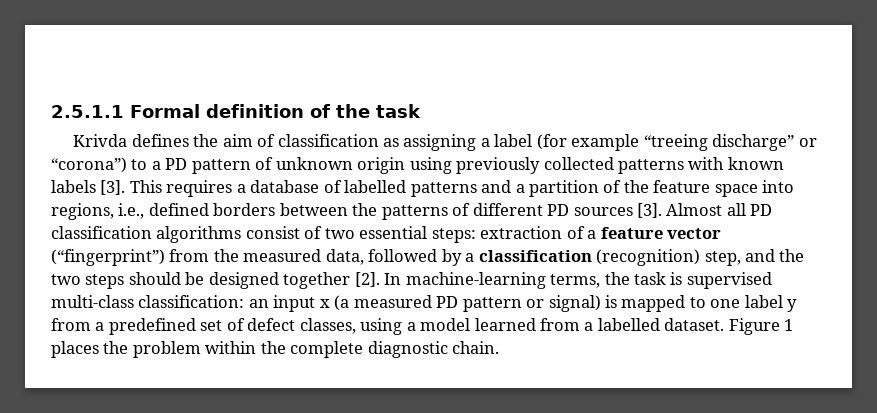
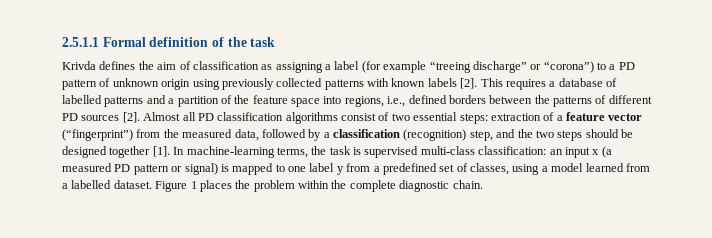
- Krivda defines the aim of classification as assigning a label (for example “treeing discharge” or “corona”) to a PD pattern of unknown origin using previously collected patterns with known labels [3].
+ Krivda defines the aim of classification as assigning a label (for example “treeing discharge” or “corona”) to a PD pattern of unknown origin using previously collected patterns with known labels [2].
- This requires a database of labelled patterns and a partition of the feature space into regions, i.e., defined borders between the patterns of different PD sources [3].
+ This requires a database of labelled patterns and a partition of the feature space into regions, i.e., defined borders between the patterns of different PD sources [2].
- Almost all PD classification algorithms consist of two essential steps: extraction of a feature vector (“fingerprint”) from the measured data, followed by a classification (recognition) step, and the two steps should be designed together [2].
+ Almost all PD classification algorithms consist of two essential steps: extraction of a feature vector (“fingerprint”) from the measured data, followed by a classification (recognition) step, and the two steps should be designed together [1].
- In machine-learning terms, the task is supervised multi-class classification: an input x (a measured PD pattern or signal) is mapped to one label y from a predefined set of defect classes, using a model learned from a labelled dataset.
+ In machine-learning terms, the task is supervised multi-class classification: an input x (a measured PD pattern or signal) is mapped to one label y from a predefined set of classes, using a model learned from a labelled dataset.

